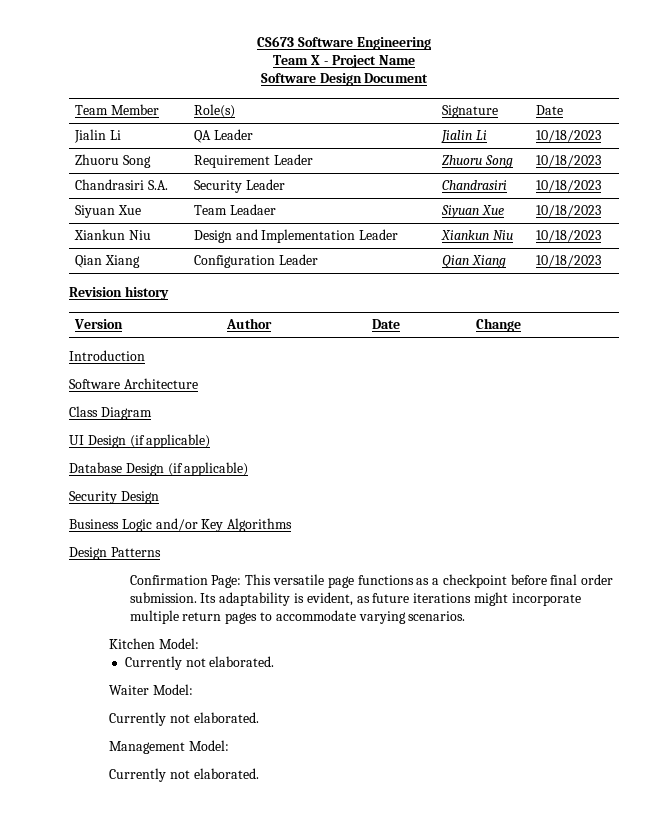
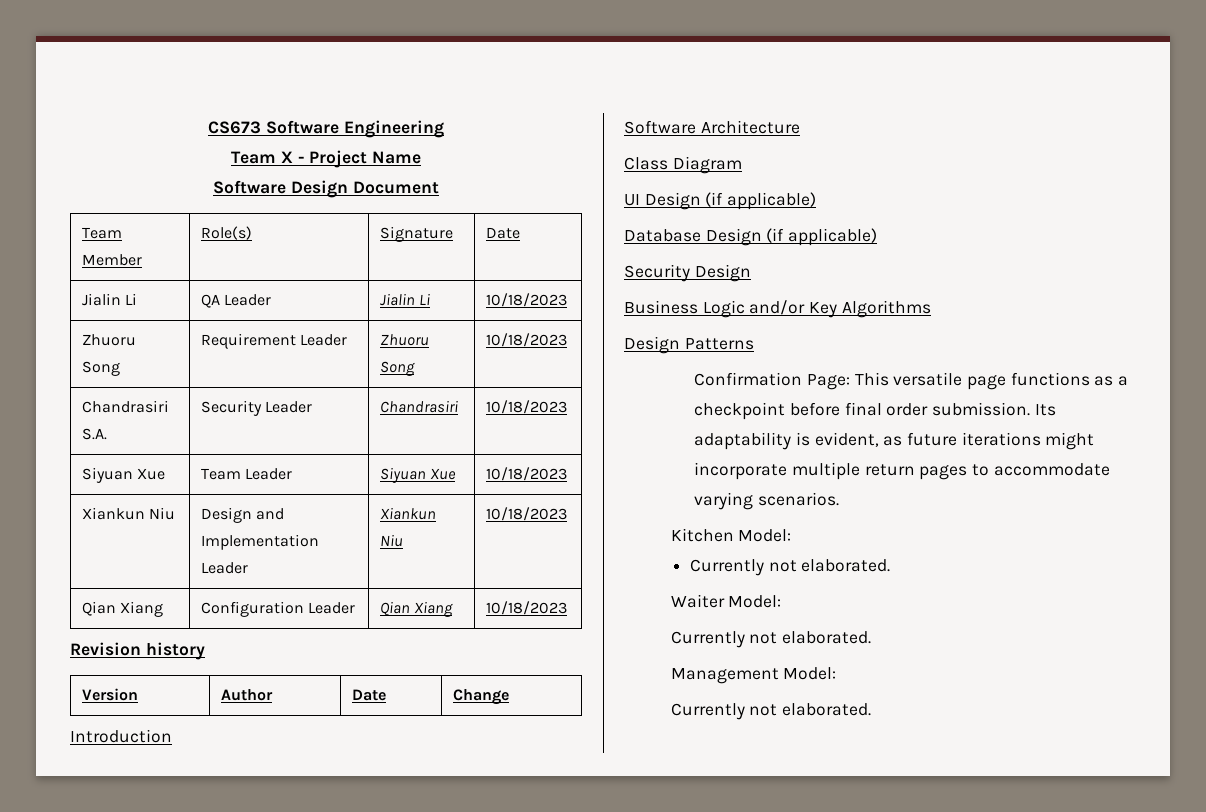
- Siyuan Xue | Team Leadaer | Siyuan Xue | 10/18/2023
+ Siyuan Xue | Team Leader | Siyuan Xue | 10/18/2023

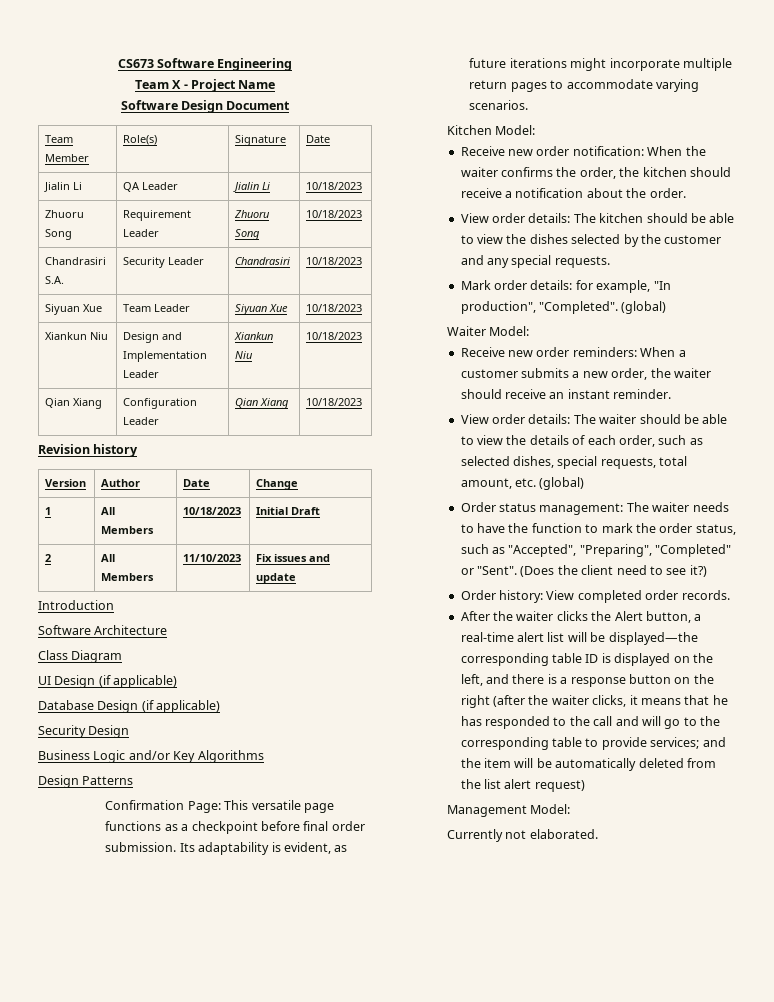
+ 1 | All Members | 10/18/2023 | Initial Draft
+ 2 | All Members | 11/10/2023 | Fix issues and update
  Kitchen Model:
- Currently not elaborated.
+ Receive new order notification: When the waiter confirms the order, the kitchen should receive a notification about the order.
+ View order details: The kitchen should be able to view the dishes selected by the customer and any special requests.
+ Mark order details: for example, "In production", "Completed". (global)
  Waiter Model:
- Currently not elaborated.
+ Receive new order reminders: When a customer submits a new order, the waiter should receive an instant reminder.
+ View order details: The waiter should be able to view the details of each order, such as selected dishes, special requests, total amount, etc. (global)
+ Order status management: The waiter needs to have the function to mark the order status, such as "Accepted", "Preparing", "Completed" or "Sent". (Does the client need to see it?)
+ Order history: View completed order records.
+ After the waiter clicks the Alert button, a real-time alert list will be displayed—the corresponding table ID is displayed on the left, and there is a response button on the right (after the waiter clicks, it means that he has responded to the call and will go to the corresponding table to provide services; and the item will be automatically deleted from the list alert request)

